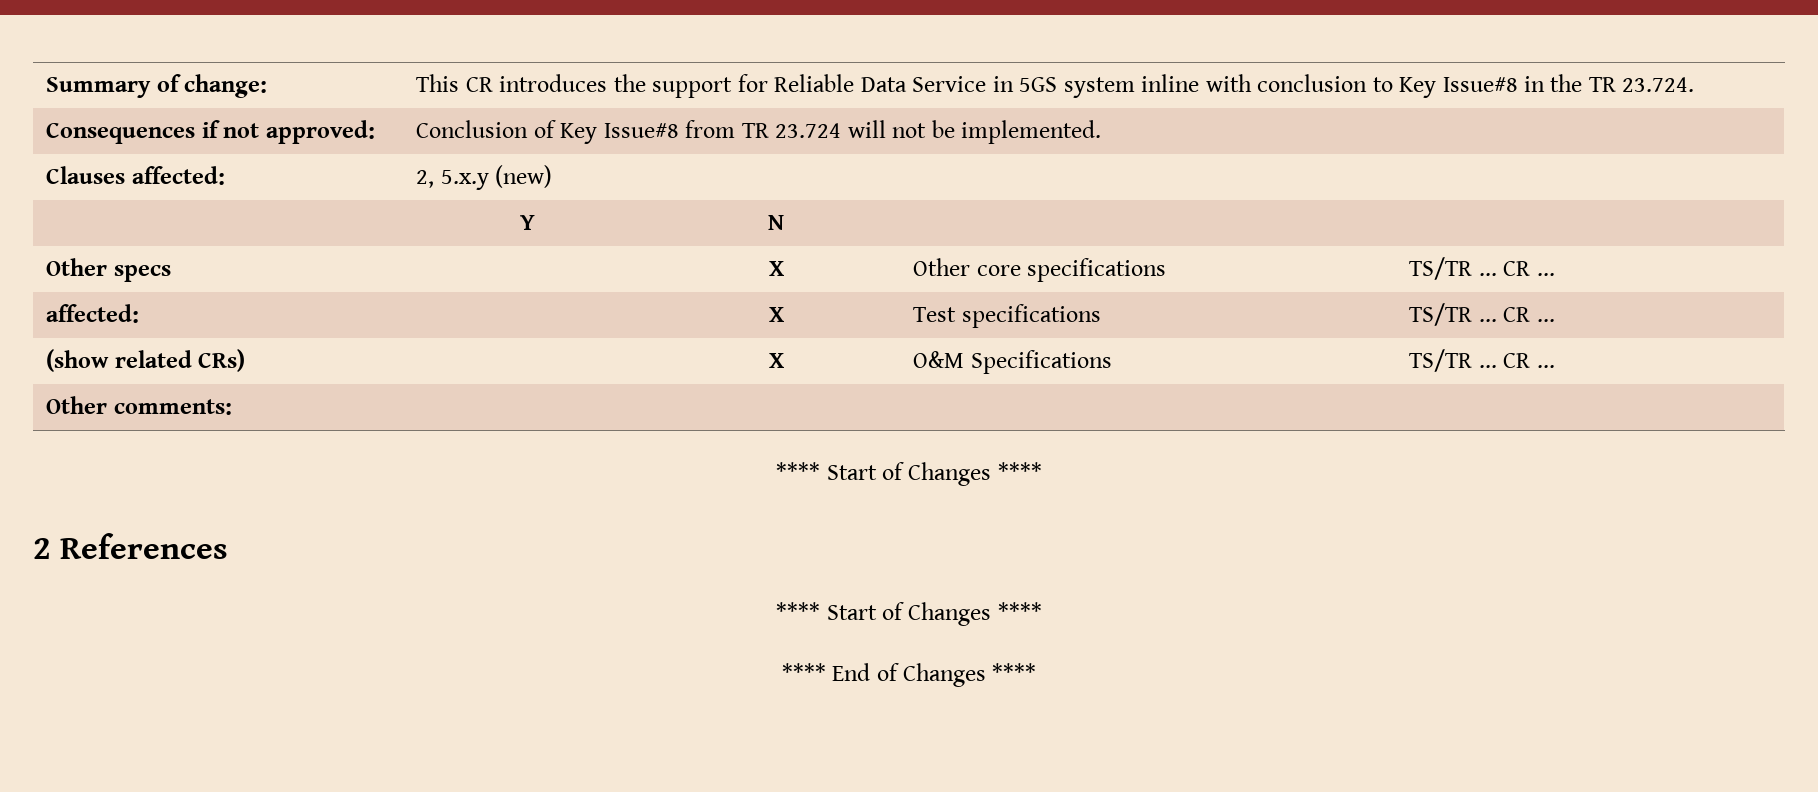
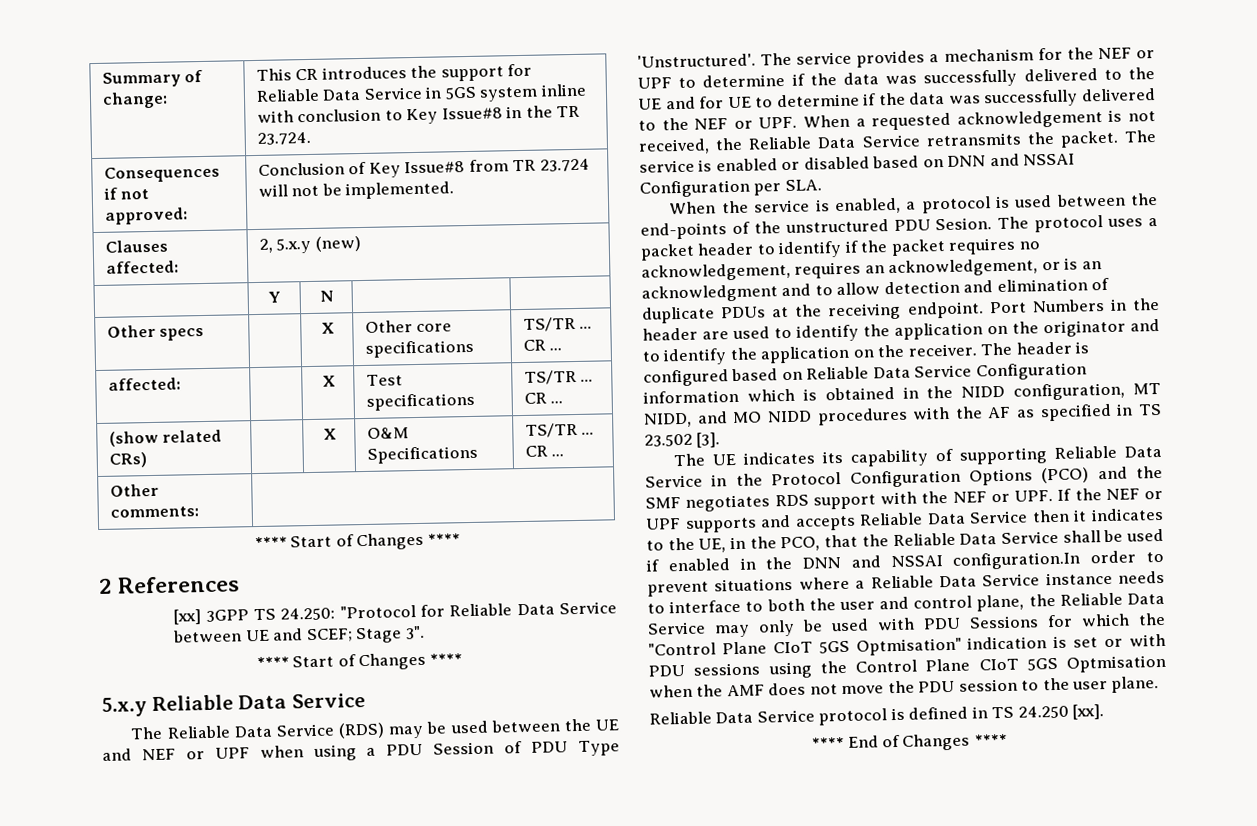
  2 References
+ [xx] 3GPP TS 24.250: "Protocol for Reliable Data Service between UE and SCEF; Stage 3".
  **** Start of Changes ****
+ 5.x.y Reliable Data Service
+ The Reliable Data Service (RDS) may be used between the UE and NEF or UPF when using a PDU Session of PDU Type 'Unstructured'. The service provides a mechanism for the NEF or UPF to determine if the data was successfully delivered to the UE and for UE to determine if the data was successfully delivered to the NEF or UPF. When a requested acknowledgement is not received, the Reliable Data Service retransmits the packet. The service is enabled or disabled based on DNN and NSSAI Configuration per SLA.
+ When the service is enabled, a protocol is used between the end-points of the unstructured PDU Sesion. The protocol uses a packet header to identify if the packet requires no acknowledgement, requires an acknowledgement, or is an acknowledgment and to allow detection and elimination of duplicate PDUs at the receiving endpoint. Port Numbers in the header are used to identify the application on the originator and to identify the application on the receiver. The header is configured based on Reliable Data Service Configuration information which is obtained in the NIDD configuration, MT NIDD, and MO NIDD procedures with the AF as specified in TS 23.502 [3].
+ The UE indicates its capability of supporting Reliable Data Service in the Protocol Configuration Options (PCO) and the SMF negotiates RDS support with the NEF or UPF. If the NEF or UPF supports and accepts Reliable Data Service then it indicates to the UE, in the PCO, that the Reliable Data Service shall be used if enabled in the DNN and NSSAI configuration.In order to prevent situations where a Reliable Data Service instance needs to interface to both the user and control plane, the Reliable Data Service may only be used with PDU Sessions for which the "Control Plane CIoT 5GS Optmisation" indication is set or with PDU sessions using the Control Plane CIoT 5GS Optmisation when the AMF does not move the PDU session to the user plane.
+ Reliable Data Service protocol is defined in TS 24.250 [xx].

